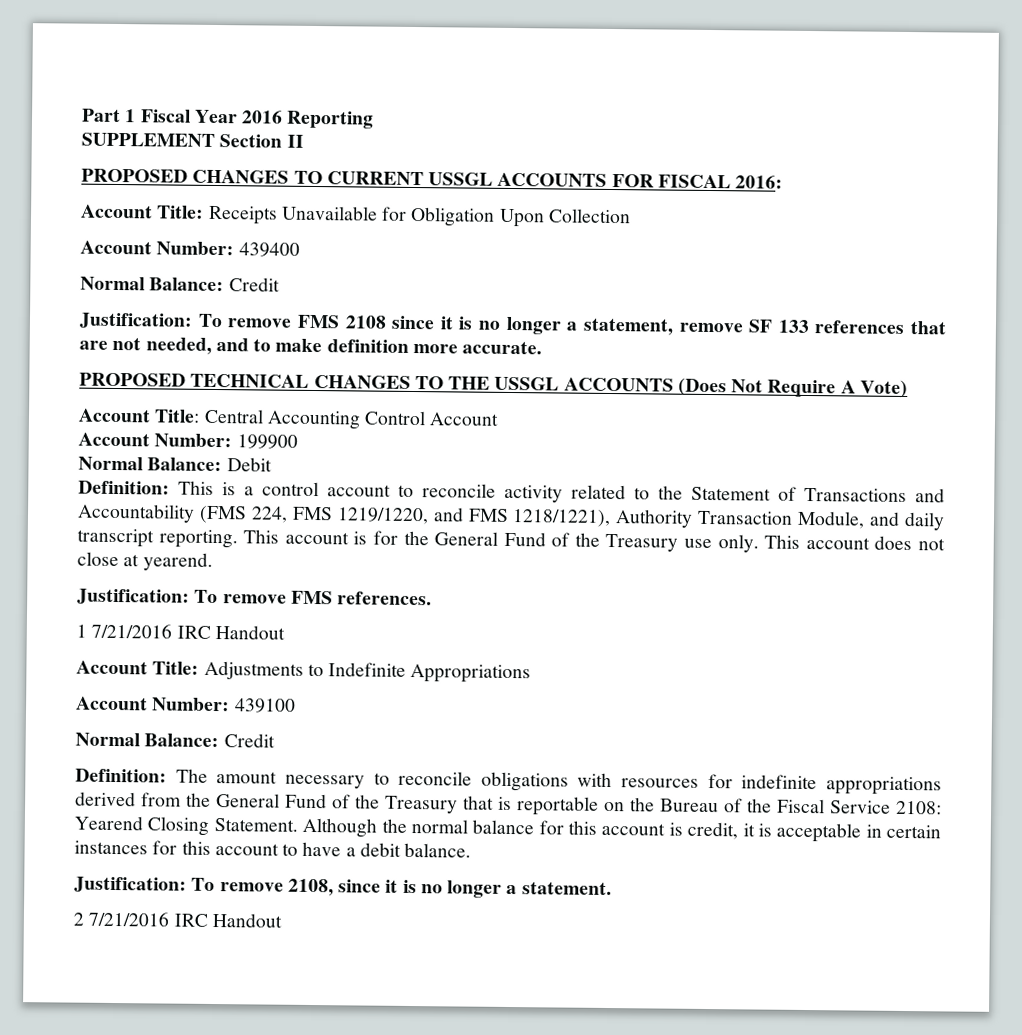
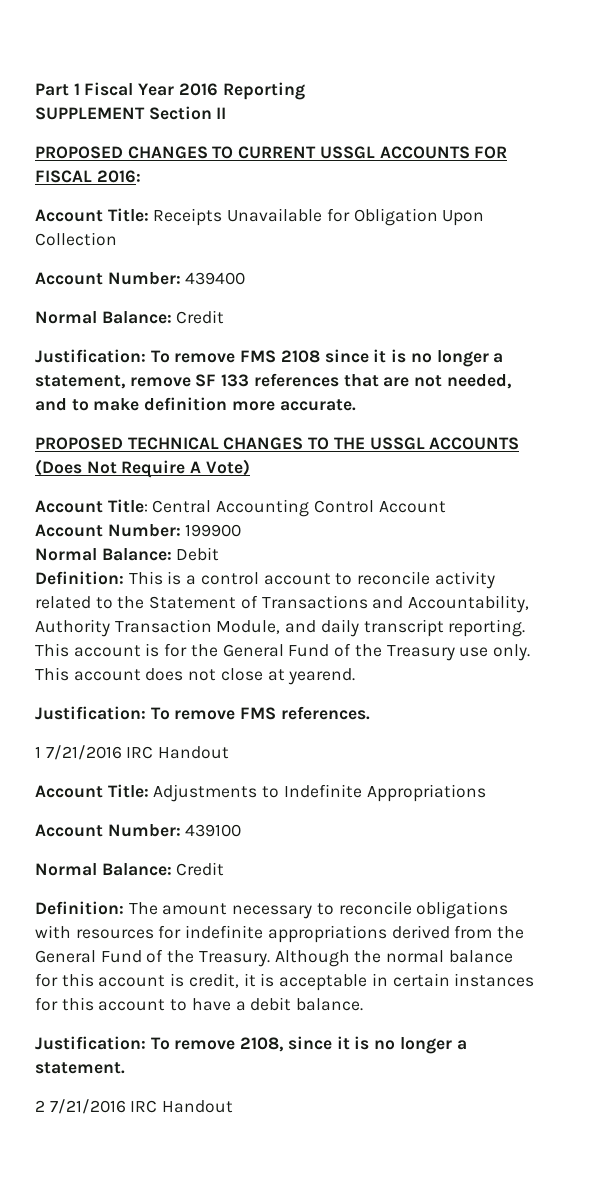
- Definition: This is a control account to reconcile activity related to the Statement of Transactions and Accountability (FMS 224, FMS 1219/1220, and FMS 1218/1221), Authority Transaction Module, and daily transcript reporting.
+ Definition: This is a control account to reconcile activity related to the Statement of Transactions and Accountability, Authority Transaction Module, and daily transcript reporting.
- Definition: The amount necessary to reconcile obligations with resources for indefinite appropriations derived from the General Fund of the Treasury that is reportable on the Bureau of the Fiscal Service 2108: Yearend Closing Statement.
+ Definition: The amount necessary to reconcile obligations with resources for indefinite appropriations derived from the General Fund of the Treasury.

